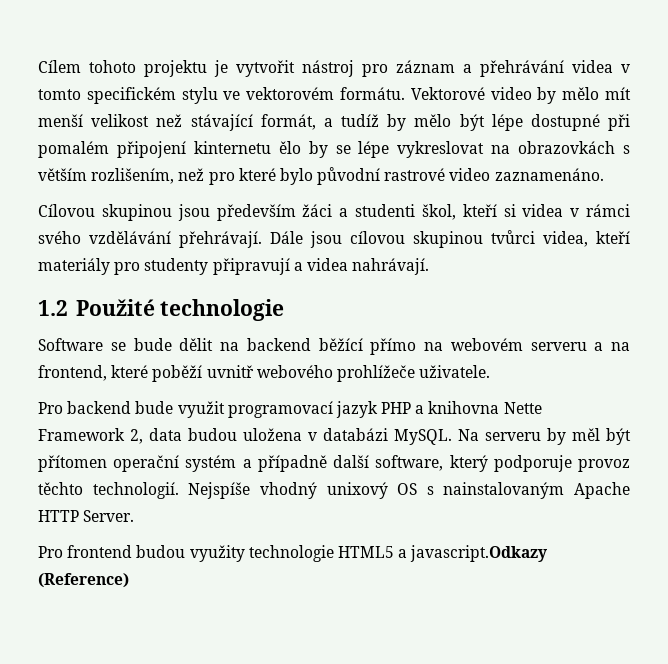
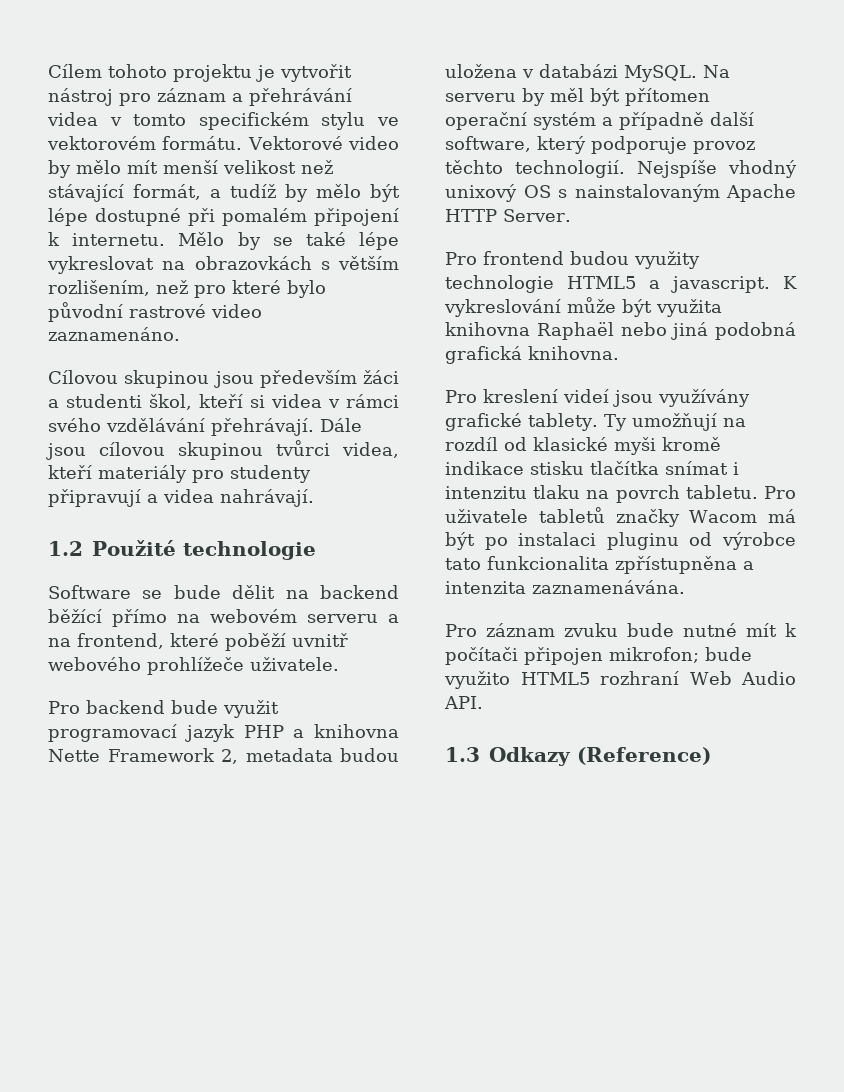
- Vektorové video by mělo mít menší velikost než stávající formát, a tudíž by mělo být lépe dostupné při pomalém připojení kinternetu ělo by se lépe vykreslovat na obrazovkách s větším rozlišením, než pro které bylo původní rastrové video zaznamenáno.
+ Vektorové video by mělo mít menší velikost než stávající formát, a tudíž by mělo být lépe dostupné při pomalém připojení k internetu. Mělo by se také lépe vykreslovat na obrazovkách s větším rozlišením, než pro které bylo původní rastrové video zaznamenáno.
- Pro backend bude využit programovací jazyk PHP a knihovna Nette Framework 2, data budou uložena v databázi MySQL.
+ Pro backend bude využit programovací jazyk PHP a knihovna Nette Framework 2, metadata budou uložena v databázi MySQL.
- Pro frontend budou využity technologie HTML5 a javascript.Odkazy (Reference)
+ Pro frontend budou využity technologie HTML5 a javascript. K vykreslování může být využita knihovna Raphaël nebo jiná podobná grafická knihovna.
+ Pro kreslení videí jsou využívány grafické tablety. Ty umožňují na rozdíl od klasické myši kromě indikace stisku tlačítka snímat i intenzitu tlaku na povrch tabletu. Pro uživatele tabletů značky Wacom má být po instalaci pluginu od výrobce tato funkcionalita zpřístupněna a intenzita zaznamenávána.
+ Pro záznam zvuku bude nutné mít k počítači připojen mikrofon; bude využito HTML5 rozhraní Web Audio API.
+ 1.3 Odkazy (Reference)

